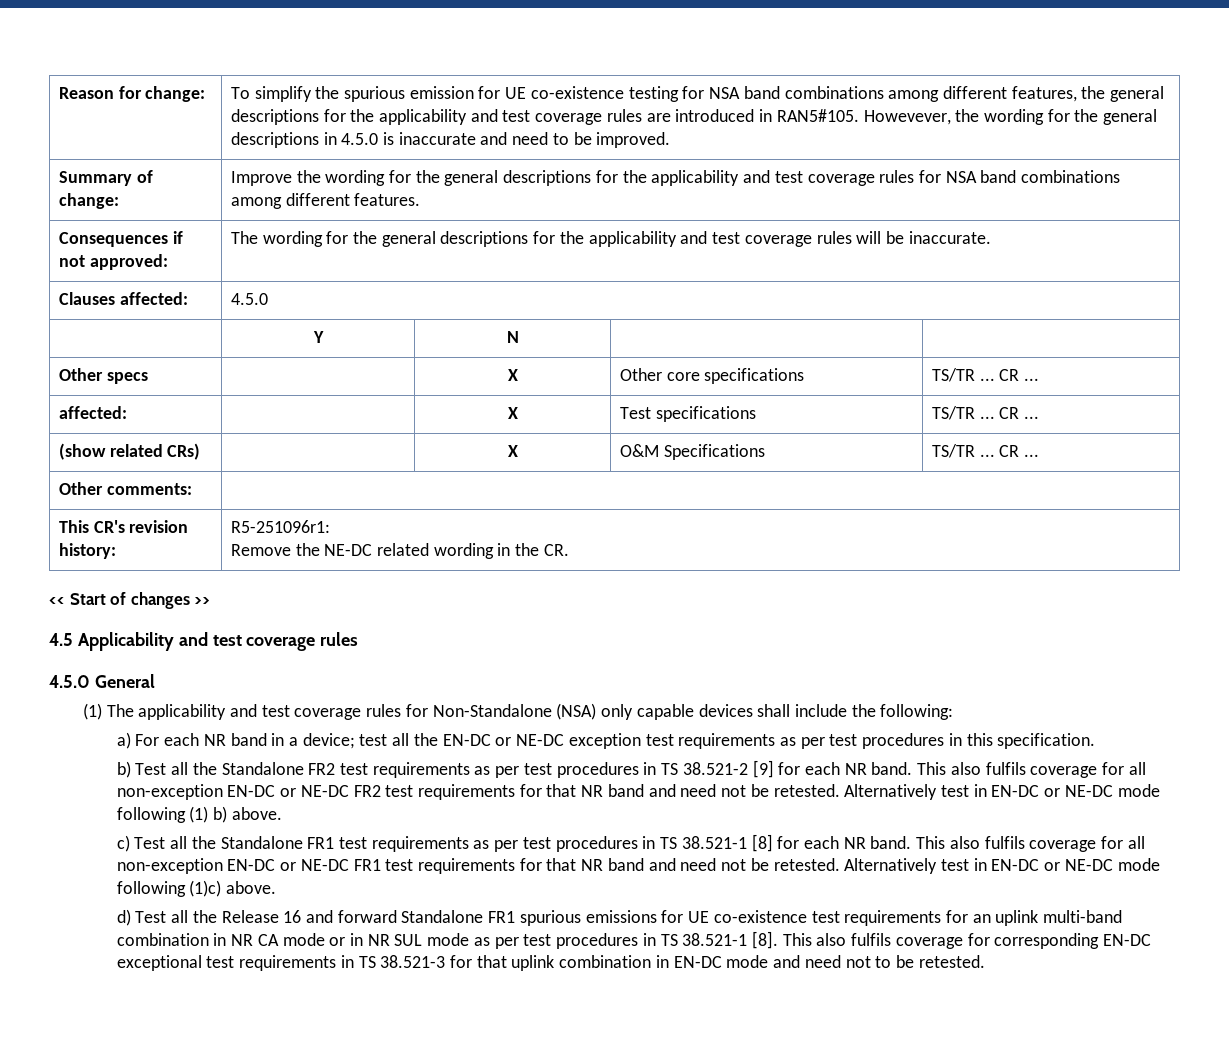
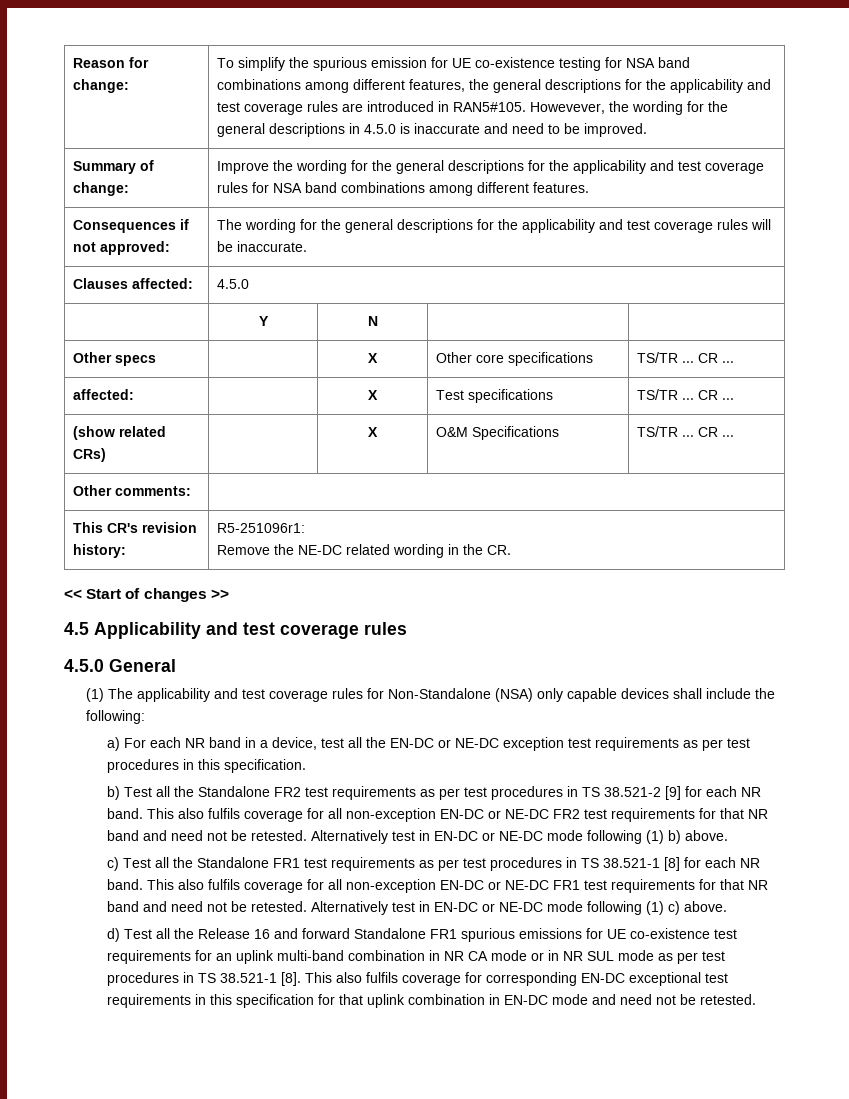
- a) For each NR band in a device; test all the EN-DC or NE-DC exception test requirements as per test procedures in this specification.
+ a) For each NR band in a device, test all the EN-DC or NE-DC exception test requirements as per test procedures in this specification.
- Alternatively test in EN-DC or NE-DC mode following (1)c) above.
+ Alternatively test in EN-DC or NE-DC mode following (1) c) above.
- This also fulfils coverage for corresponding EN-DC exceptional test requirements in TS 38.521-3 for that uplink combination in EN-DC mode and need not to be retested.
+ This also fulfils coverage for corresponding EN-DC exceptional test requirements in this specification for that uplink combination in EN-DC mode and need not be retested.

